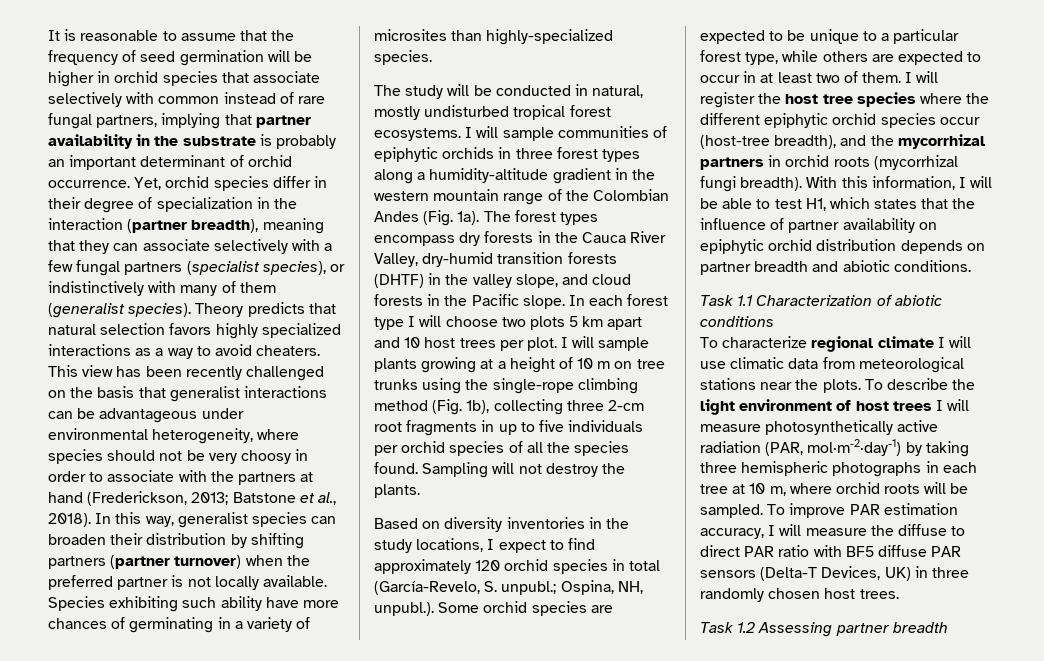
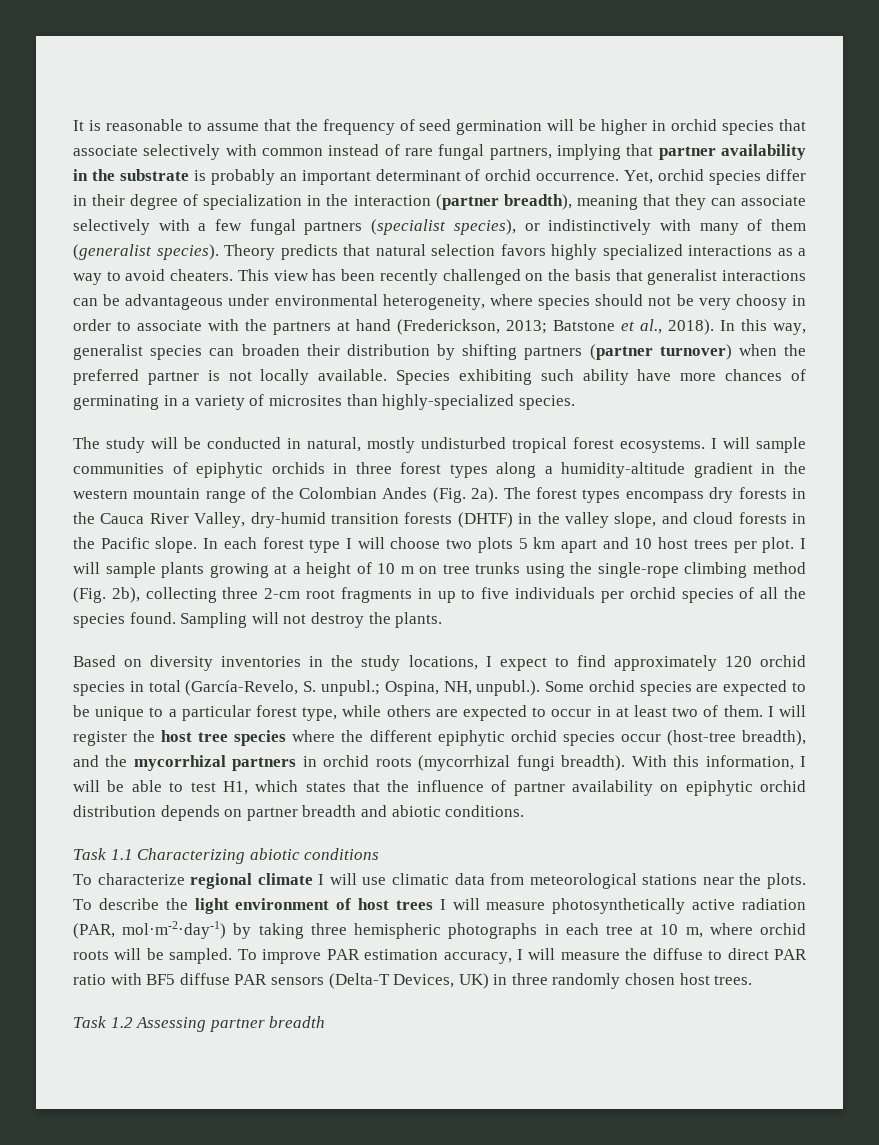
- I will sample communities of epiphytic orchids in three forest types along a humidity-altitude gradient in the western mountain range of the Colombian Andes (Fig. 1a).
+ I will sample communities of epiphytic orchids in three forest types along a humidity-altitude gradient in the western mountain range of the Colombian Andes (Fig. 2a).
- I will sample plants growing at a height of 10 m on tree trunks using the single-rope climbing method (Fig. 1b), collecting three 2-cm root fragments in up to five individuals per orchid species of all the species found.
+ I will sample plants growing at a height of 10 m on tree trunks using the single-rope climbing method (Fig. 2b), collecting three 2-cm root fragments in up to five individuals per orchid species of all the species found.
- Task 1.1 Characterization of abiotic conditions
+ Task 1.1 Characterizing abiotic conditions

